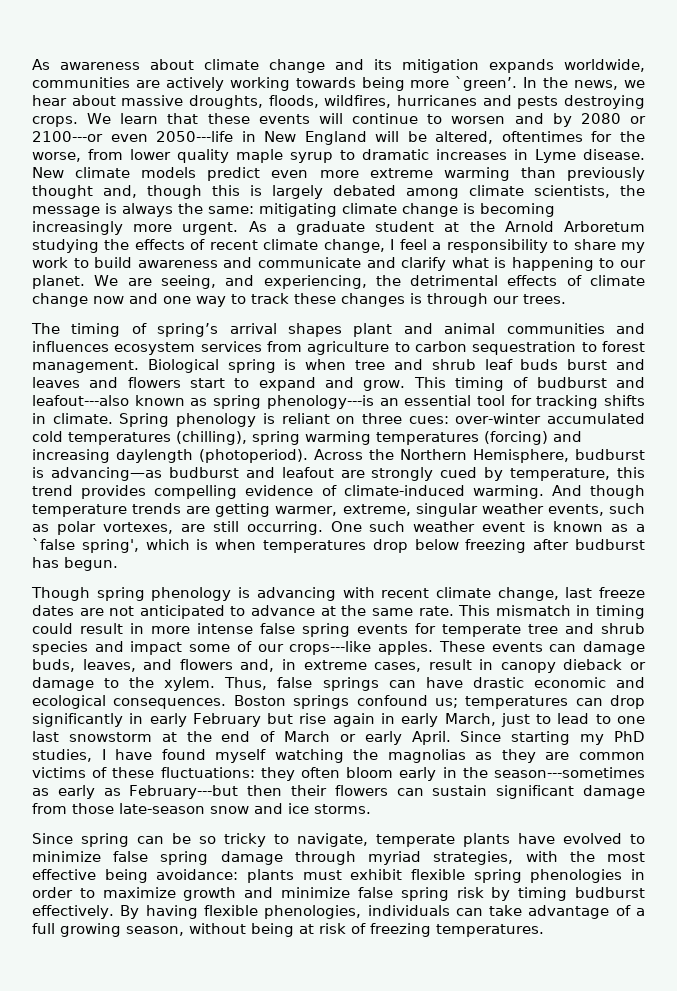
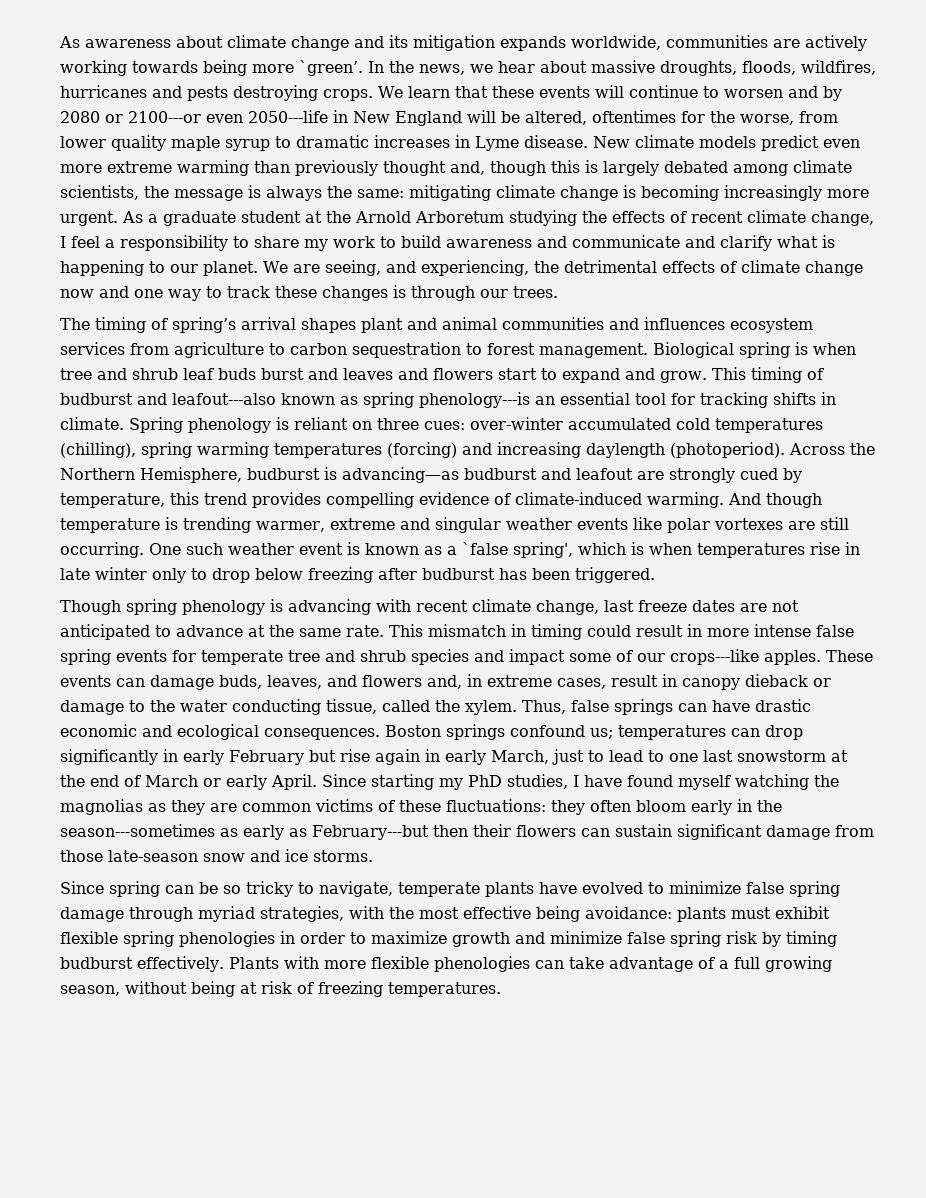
- And though temperature trends are getting warmer, extreme, singular weather events, such as polar vortexes, are still occurring.
+ And though temperature is trending warmer, extreme and singular weather events like polar vortexes are still occurring.
- One such weather event is known as a `false spring', which is when temperatures drop below freezing after budburst has begun.
+ One such weather event is known as a `false spring', which is when temperatures rise in late winter only to drop below freezing after budburst has been triggered.
- These events can damage buds, leaves, and flowers and, in extreme cases, result in canopy dieback or damage to the xylem.
+ These events can damage buds, leaves, and flowers and, in extreme cases, result in canopy dieback or damage to the water conducting tissue, called the xylem.
- By having flexible phenologies, individuals can take advantage of a full growing season, without being at risk of freezing temperatures.
+ Plants with more flexible phenologies can take advantage of a full growing season, without being at risk of freezing temperatures.

